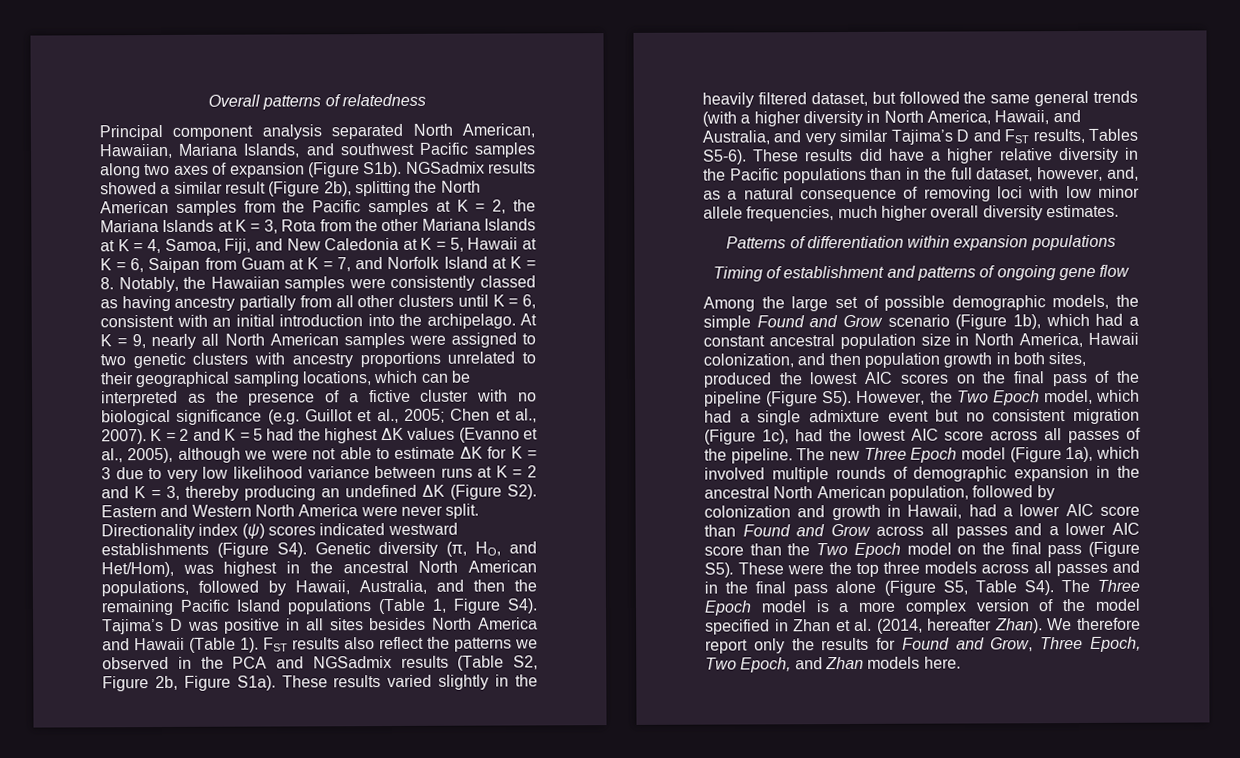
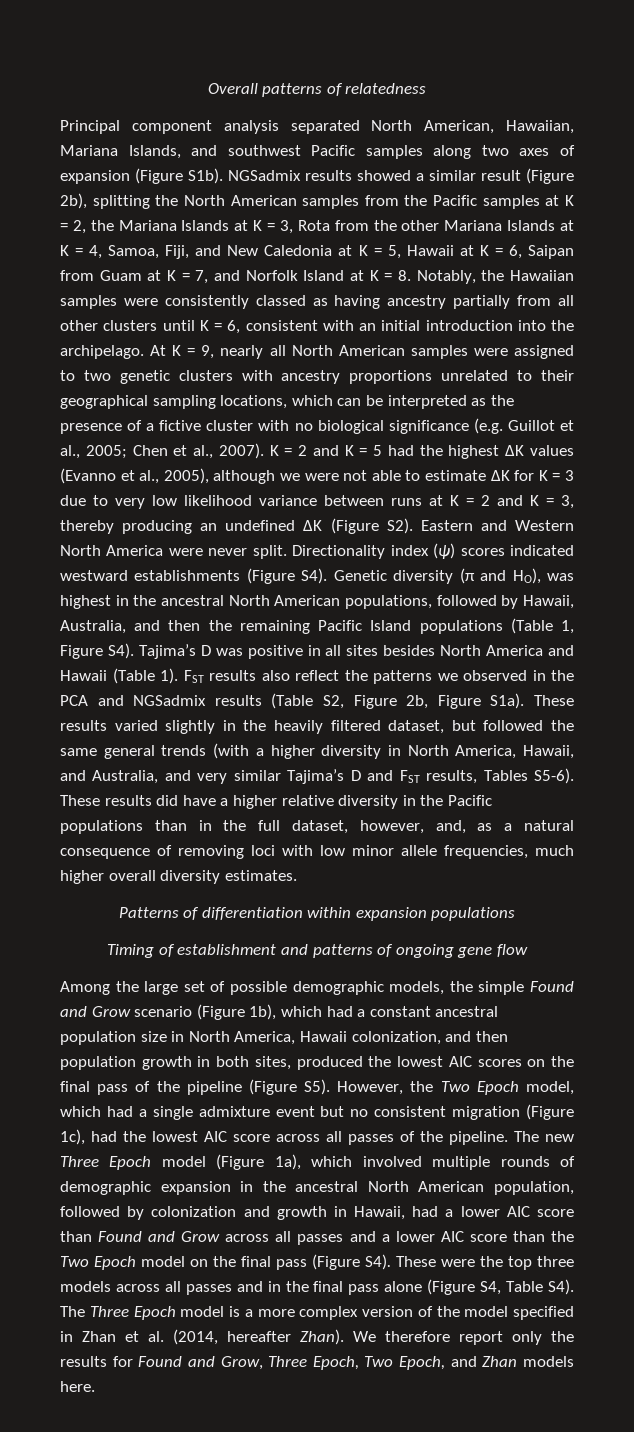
- Directionality index (ψ) scores indicated westward establishments (Figure S4). Genetic diversity (π, HO, and Het/Hom), was highest in the ancestral North American populations, followed by Hawaii, Australia, and then the remaining Pacific Island populations (Table 1, Figure S4). Tajima’s D was positive in all sites besides North America and Hawaii (Table 1).
+ Directionality index (ψ) scores indicated westward establishments (Figure S4). Genetic diversity (π and HO), was highest in the ancestral North American populations, followed by Hawaii, Australia, and then the remaining Pacific Island populations (Table 1, Figure S4). Tajima’s D was positive in all sites besides North America and Hawaii (Table 1).
- The new Three Epoch model (Figure 1a), which involved multiple rounds of demographic expansion in the ancestral North American population, followed by colonization and growth in Hawaii, had a lower AIC score than Found and Grow across all passes and a lower AIC score than the Two Epoch model on the final pass (Figure S5). These were the top three models across all passes and in the final pass alone (Figure S5, Table S4). The Three Epoch model is a more complex version of the model specified in Zhan et al. (2014, hereafter Zhan).
+ The new Three Epoch model (Figure 1a), which involved multiple rounds of demographic expansion in the ancestral North American population, followed by colonization and growth in Hawaii, had a lower AIC score than Found and Grow across all passes and a lower AIC score than the Two Epoch model on the final pass (Figure S4). These were the top three models across all passes and in the final pass alone (Figure S4, Table S4). The Three Epoch model is a more complex version of the model specified in Zhan et al. (2014, hereafter Zhan).

